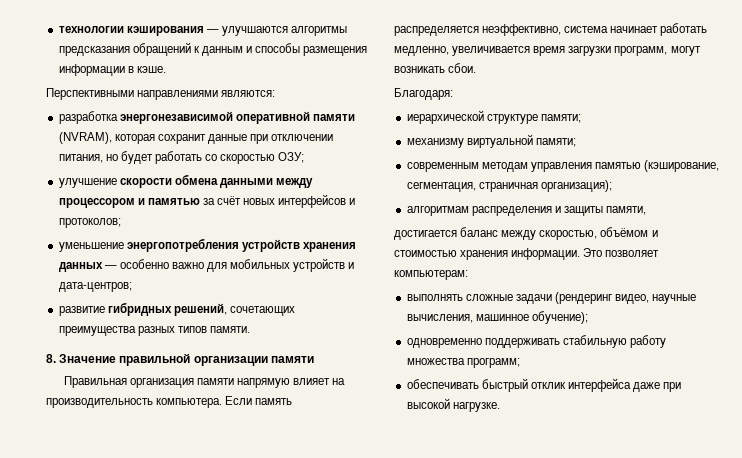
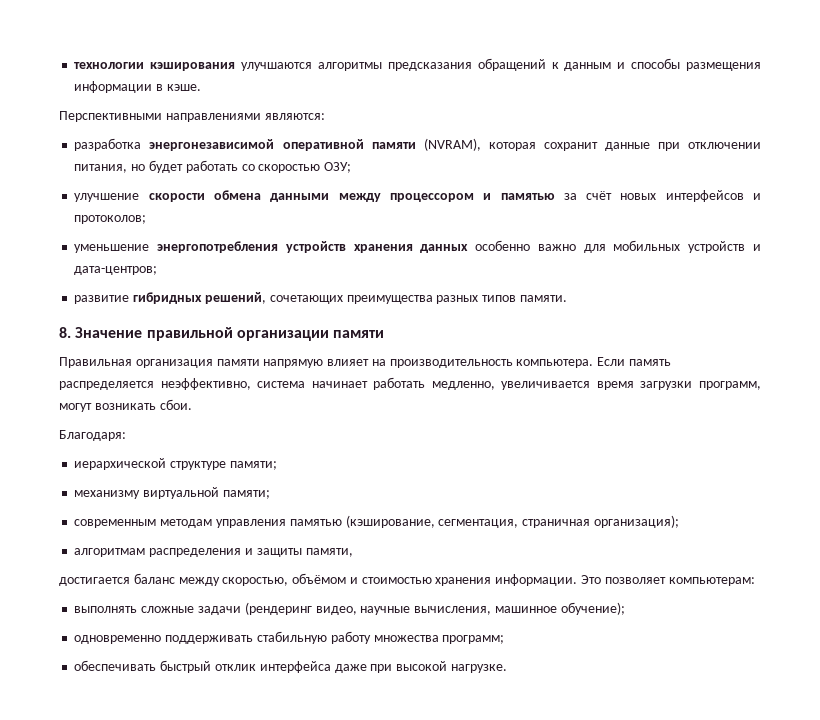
- технологии кэширования — улучшаются алгоритмы предсказания обращений к данным и способы размещения информации в кэше.
+ технологии кэширования улучшаются алгоритмы предсказания обращений к данным и способы размещения информации в кэше.
- уменьшение энергопотребления устройств хранения данных — особенно важно для мобильных устройств и дата-центров;
+ уменьшение энергопотребления устройств хранения данных особенно важно для мобильных устройств и дата-центров;

